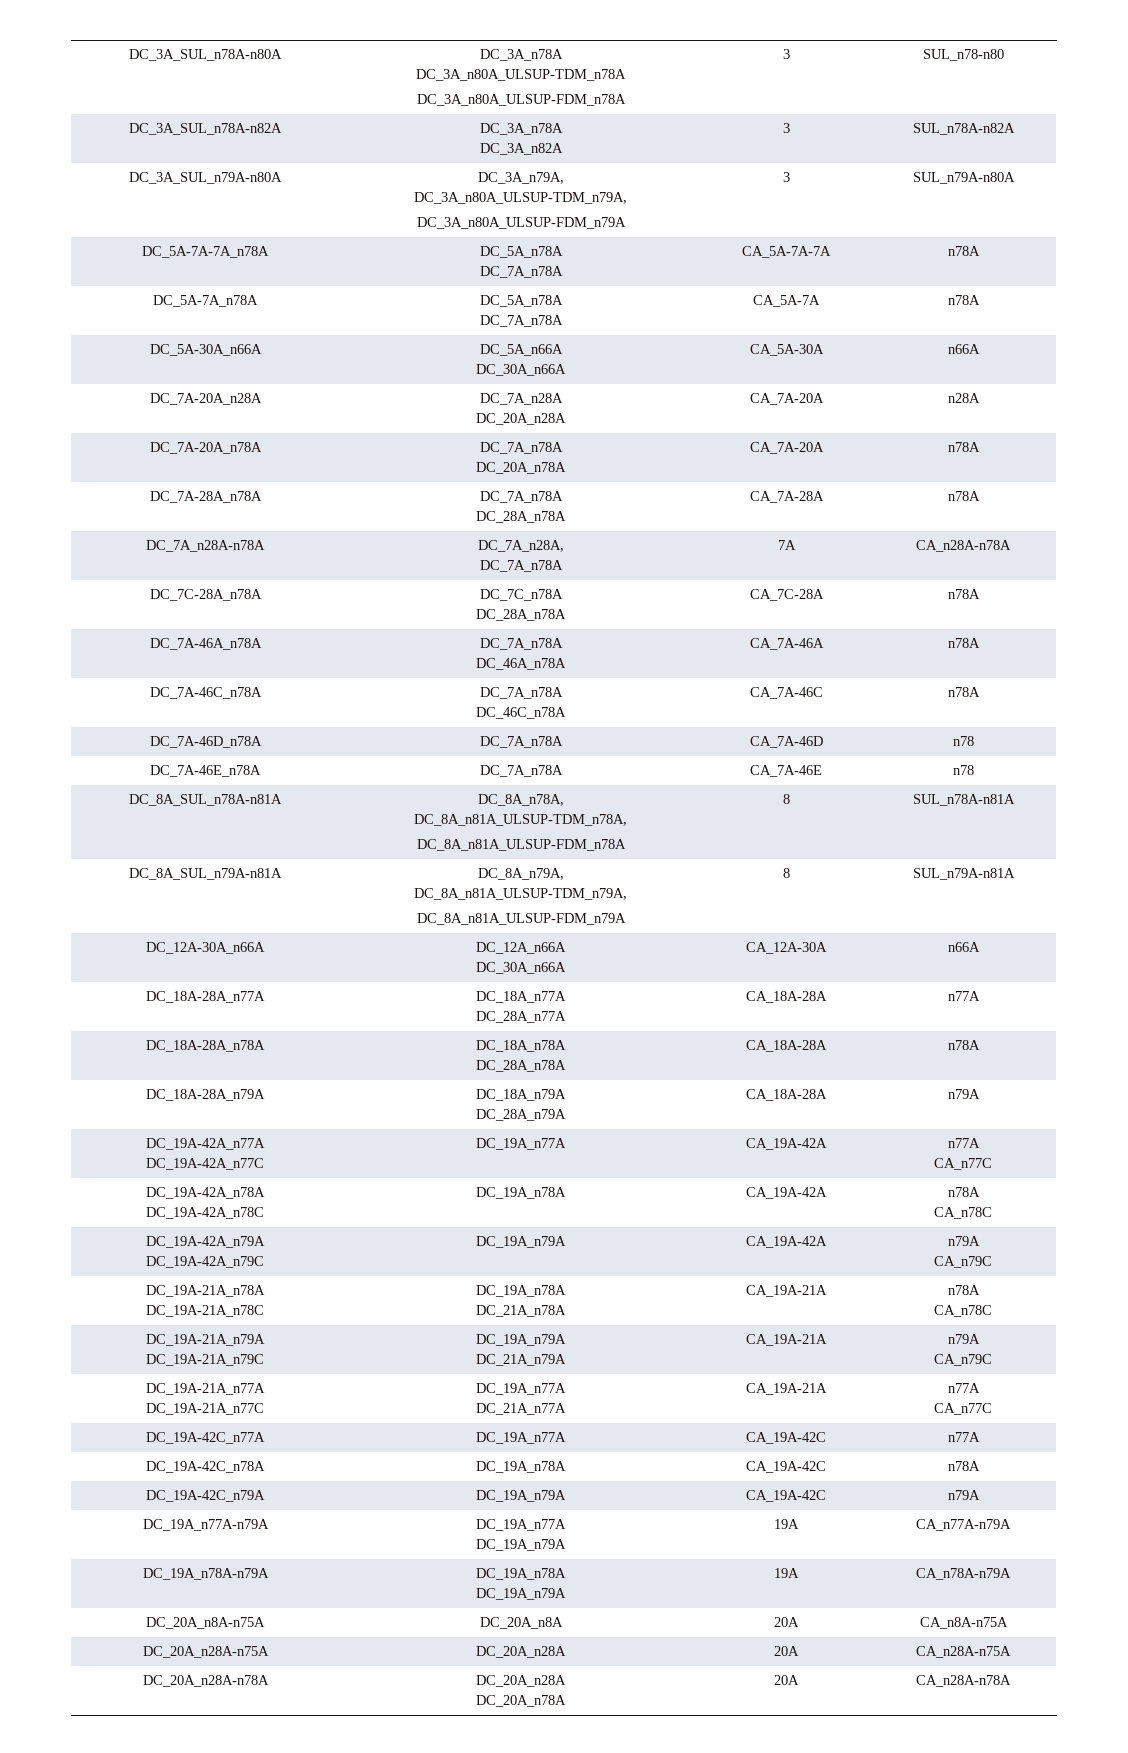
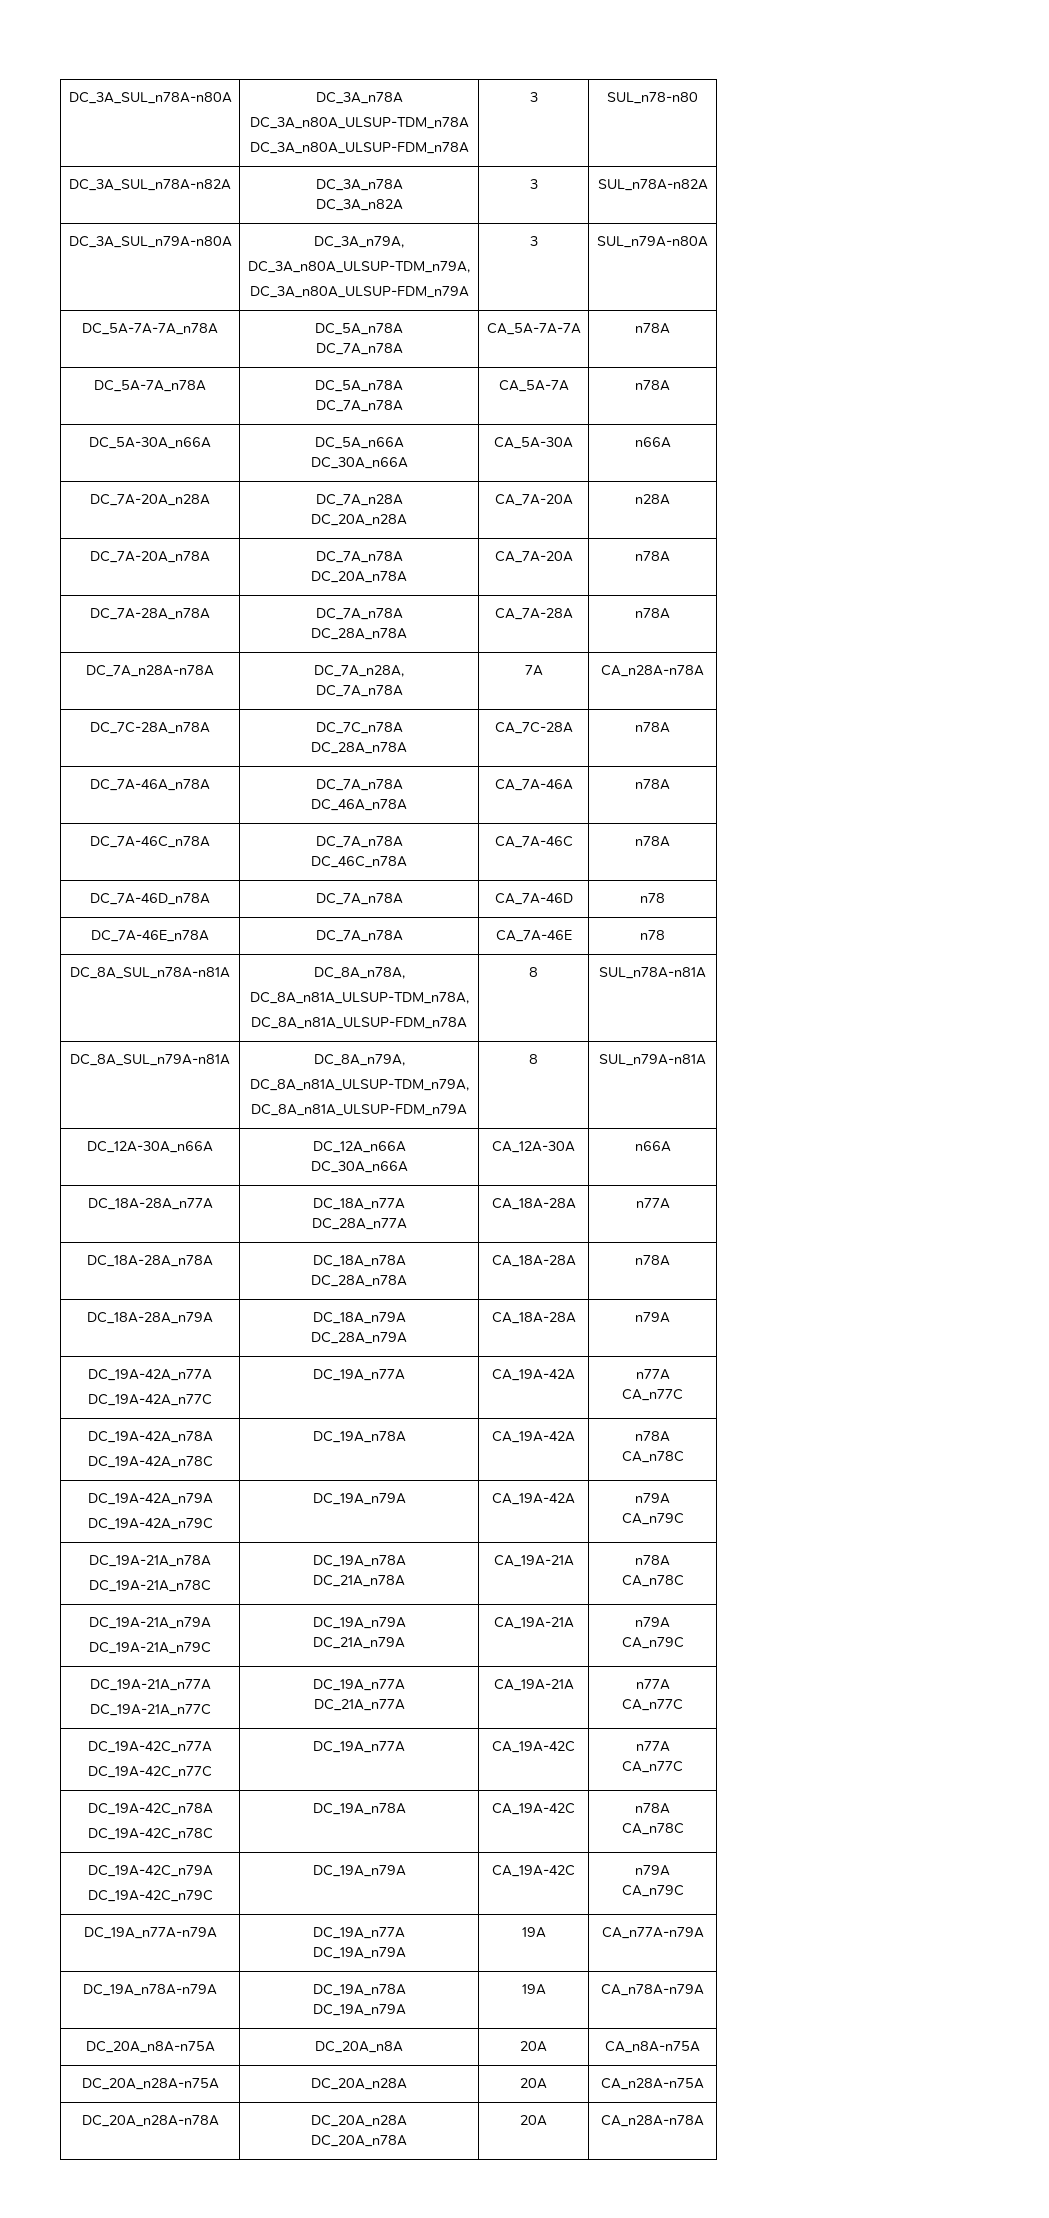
- DC_19A-42C_n77A | DC_19A_n77A | CA_19A-42C | n77A
+ DC_19A-42C_n77A
+ DC_19A-42C_n77C | DC_19A_n77A | CA_19A-42C | n77A
+ CA_n77C
- DC_19A-42C_n78A | DC_19A_n78A | CA_19A-42C | n78A
+ DC_19A-42C_n78A
+ DC_19A-42C_n78C | DC_19A_n78A | CA_19A-42C | n78A
+ CA_n78C
- DC_19A-42C_n79A | DC_19A_n79A | CA_19A-42C | n79A
+ DC_19A-42C_n79A
+ DC_19A-42C_n79C | DC_19A_n79A | CA_19A-42C | n79A
+ CA_n79C

